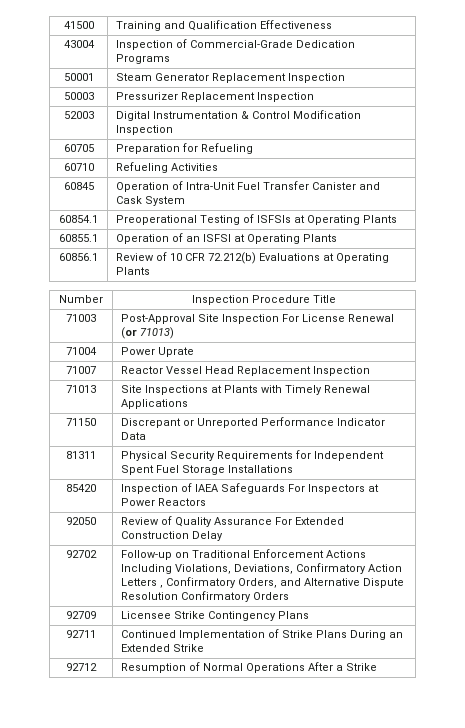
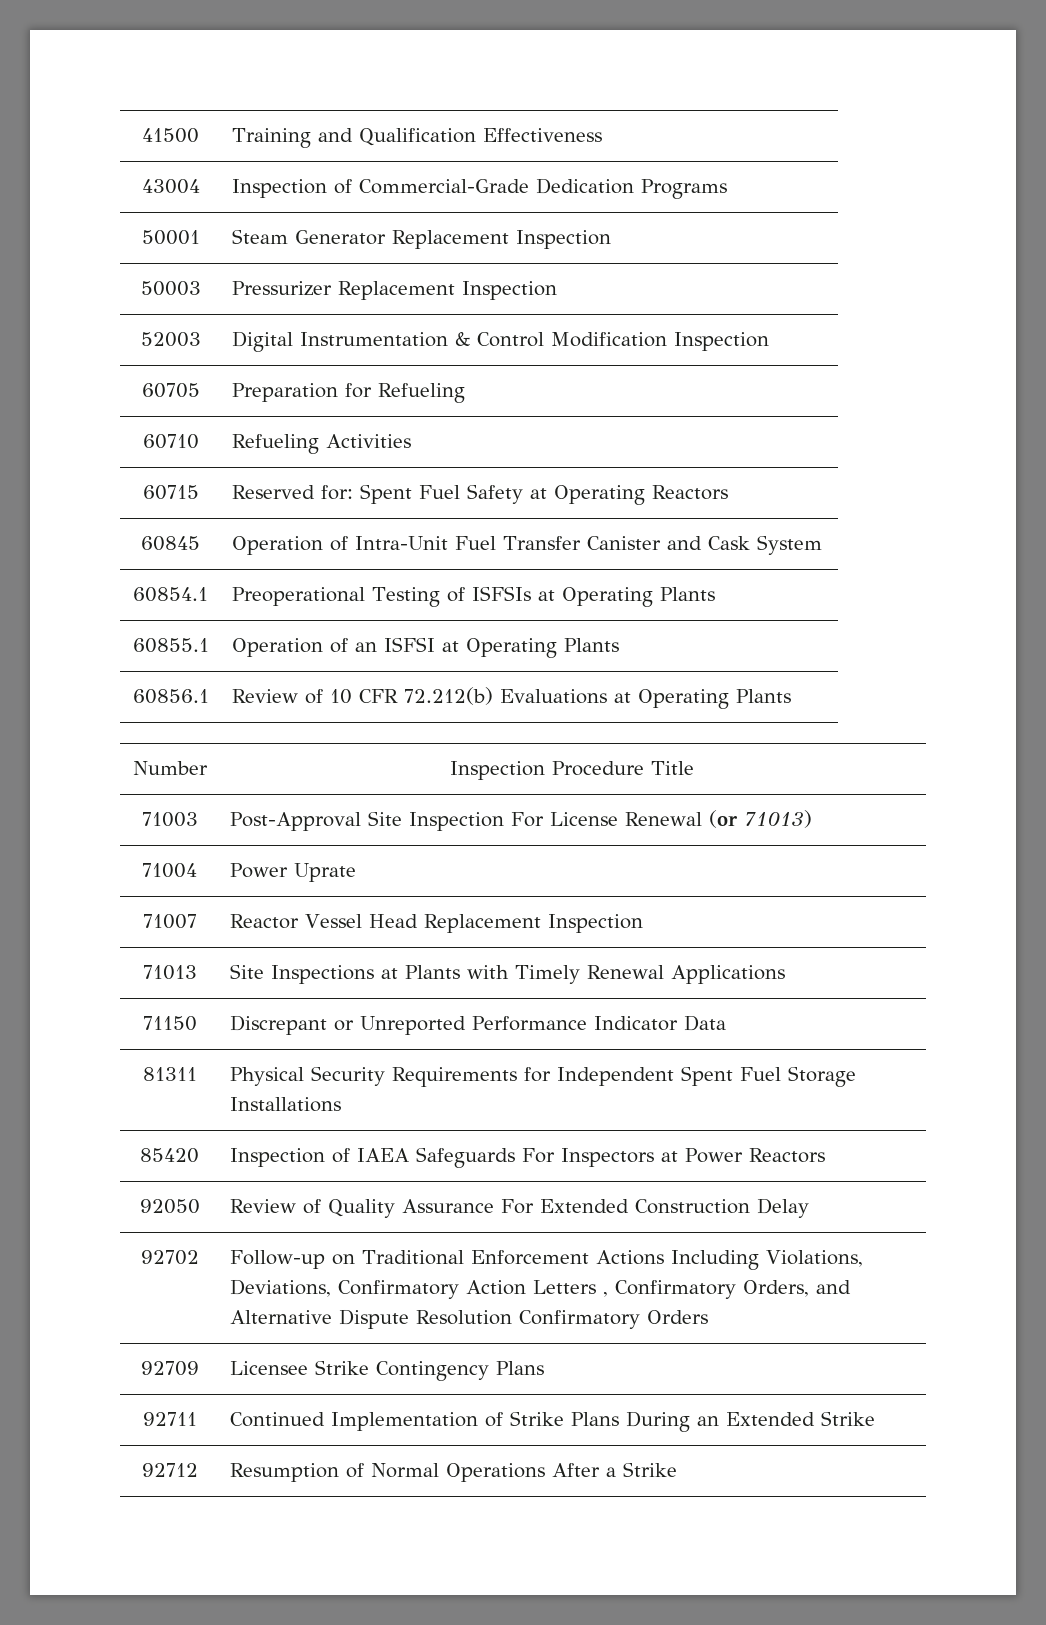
+ 60715 | Reserved for: Spent Fuel Safety at Operating Reactors

